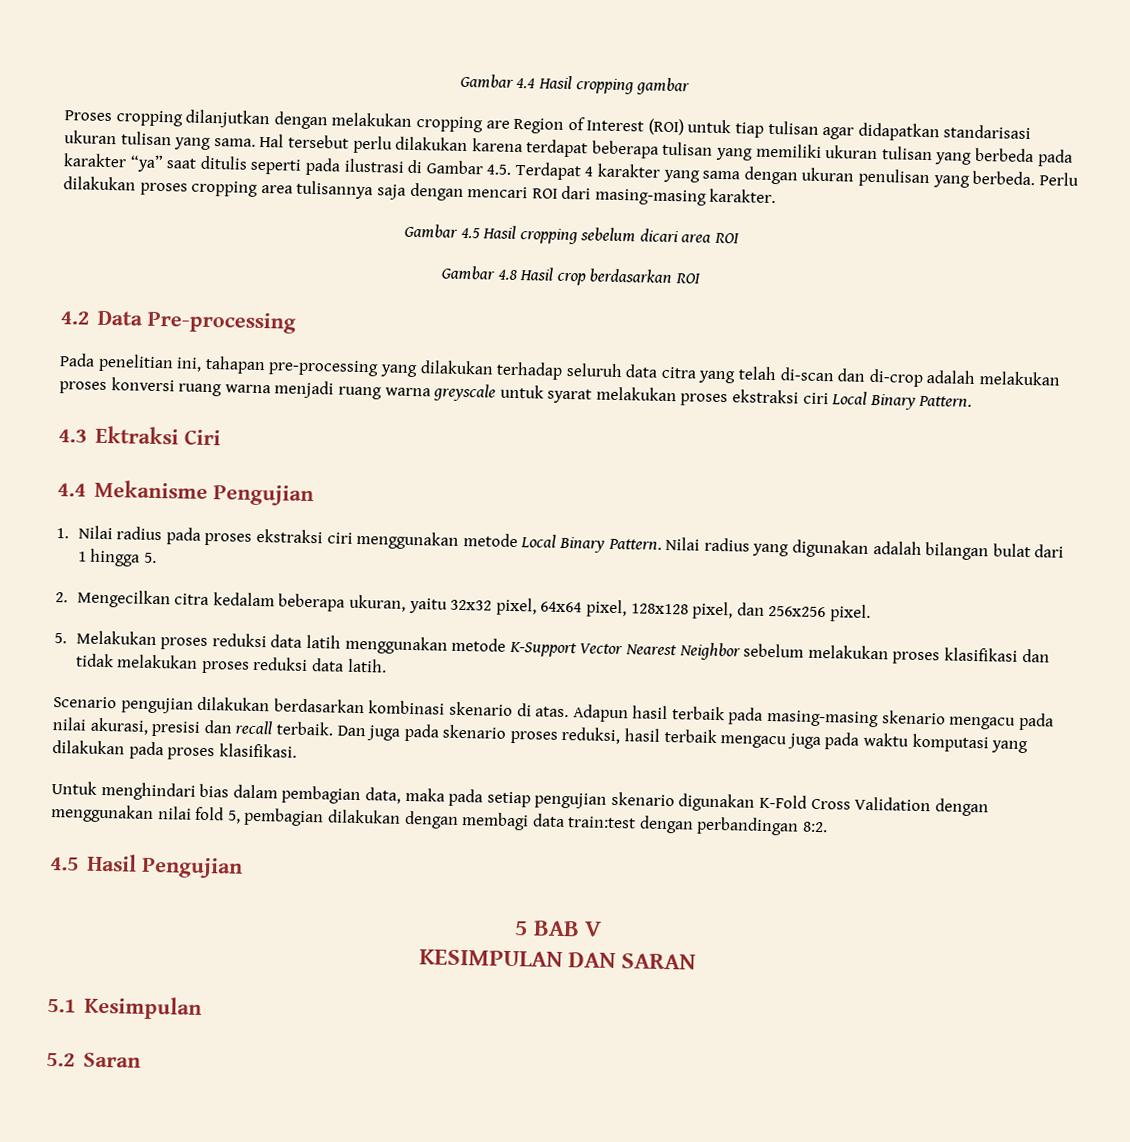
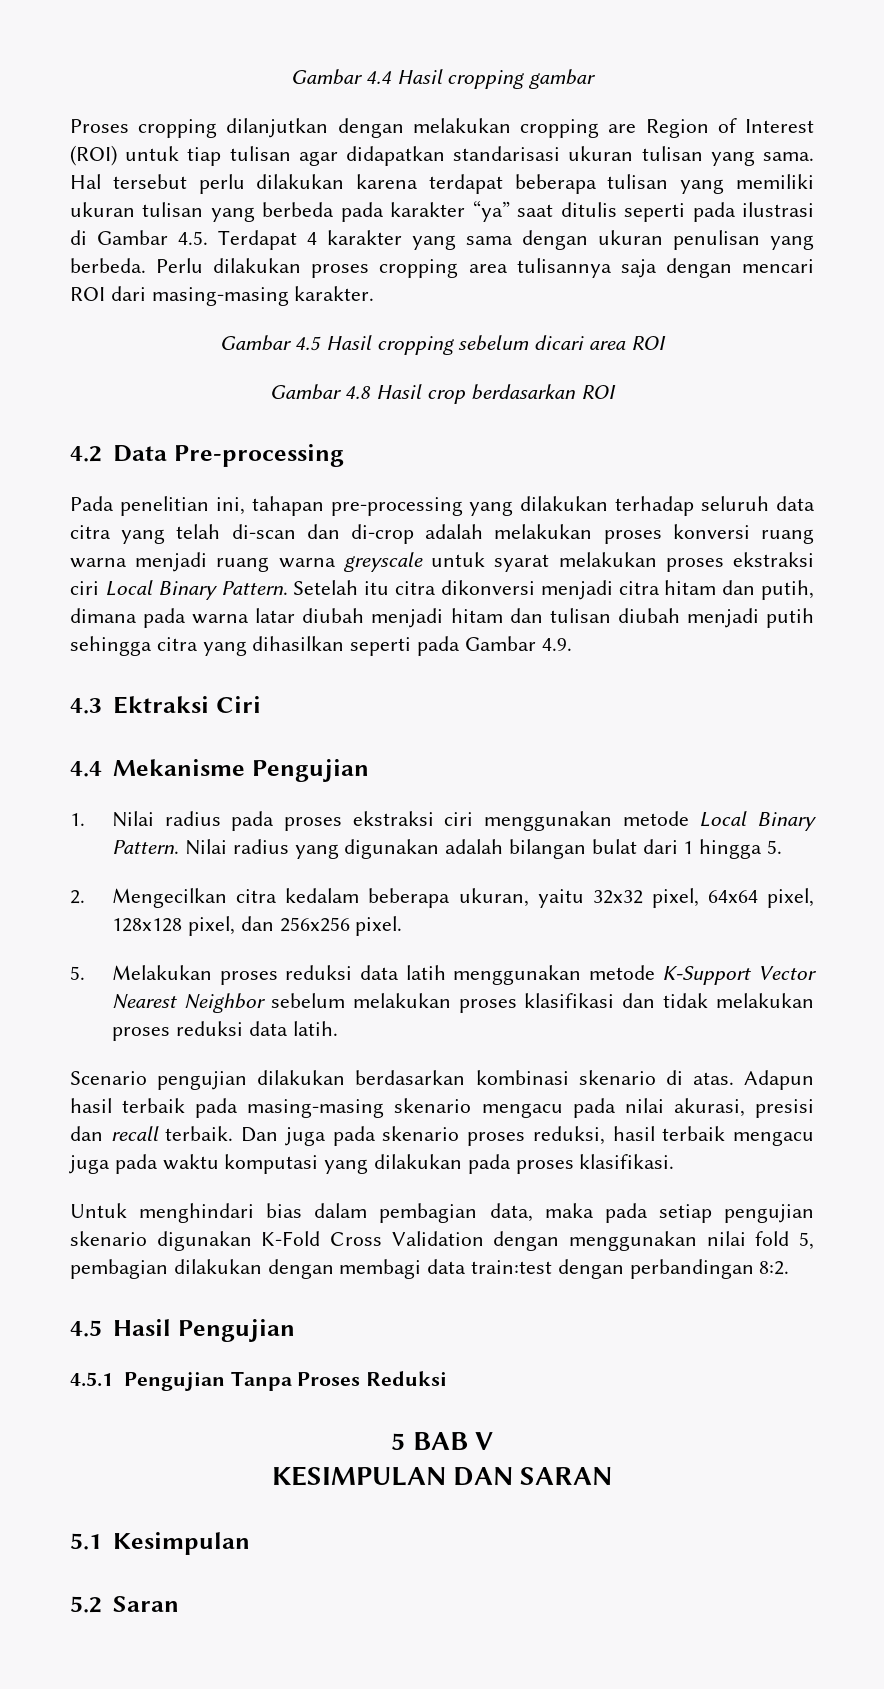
+ Setelah itu citra dikonversi menjadi citra hitam dan putih, dimana pada warna latar diubah menjadi hitam dan tulisan diubah menjadi putih sehingga citra yang dihasilkan seperti pada Gambar 4.9.
+ 4.5.1 Pengujian Tanpa Proses Reduksi

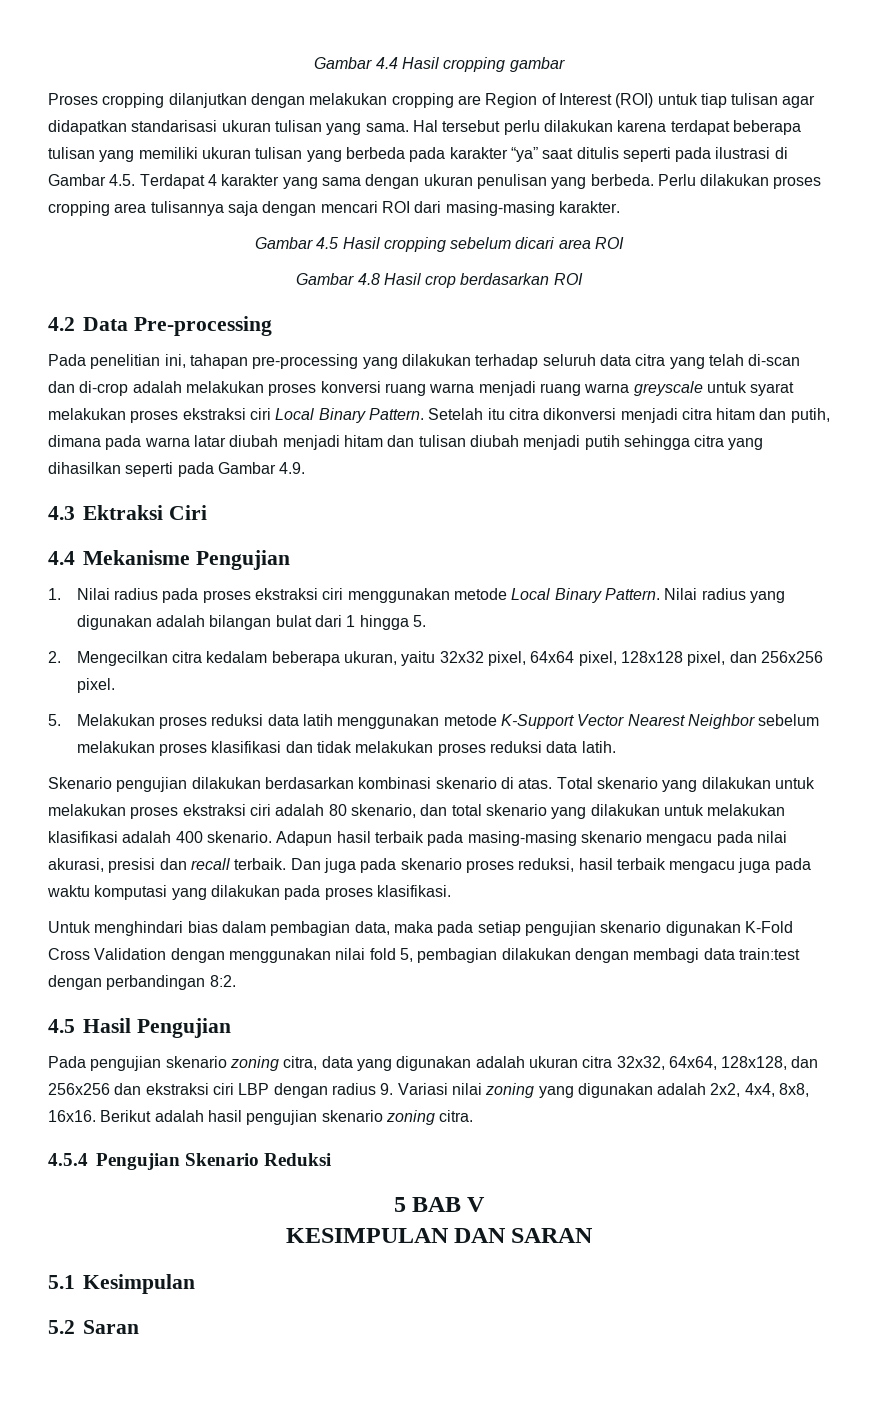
- Scenario pengujian dilakukan berdasarkan kombinasi skenario di atas.
+ Skenario pengujian dilakukan berdasarkan kombinasi skenario di atas.
+ Total skenario yang dilakukan untuk melakukan proses ekstraksi ciri adalah 80 skenario, dan total skenario yang dilakukan untuk melakukan klasifikasi adalah 400 skenario.
- 4.5.1 Pengujian Tanpa Proses Reduksi
+ Pada pengujian skenario zoning citra, data yang digunakan adalah ukuran citra 32x32, 64x64, 128x128, dan 256x256 dan ekstraksi ciri LBP dengan radius 9. Variasi nilai zoning yang digunakan adalah 2x2, 4x4, 8x8, 16x16. Berikut adalah hasil pengujian skenario zoning citra.
+ 4.5.4 Pengujian Skenario Reduksi

